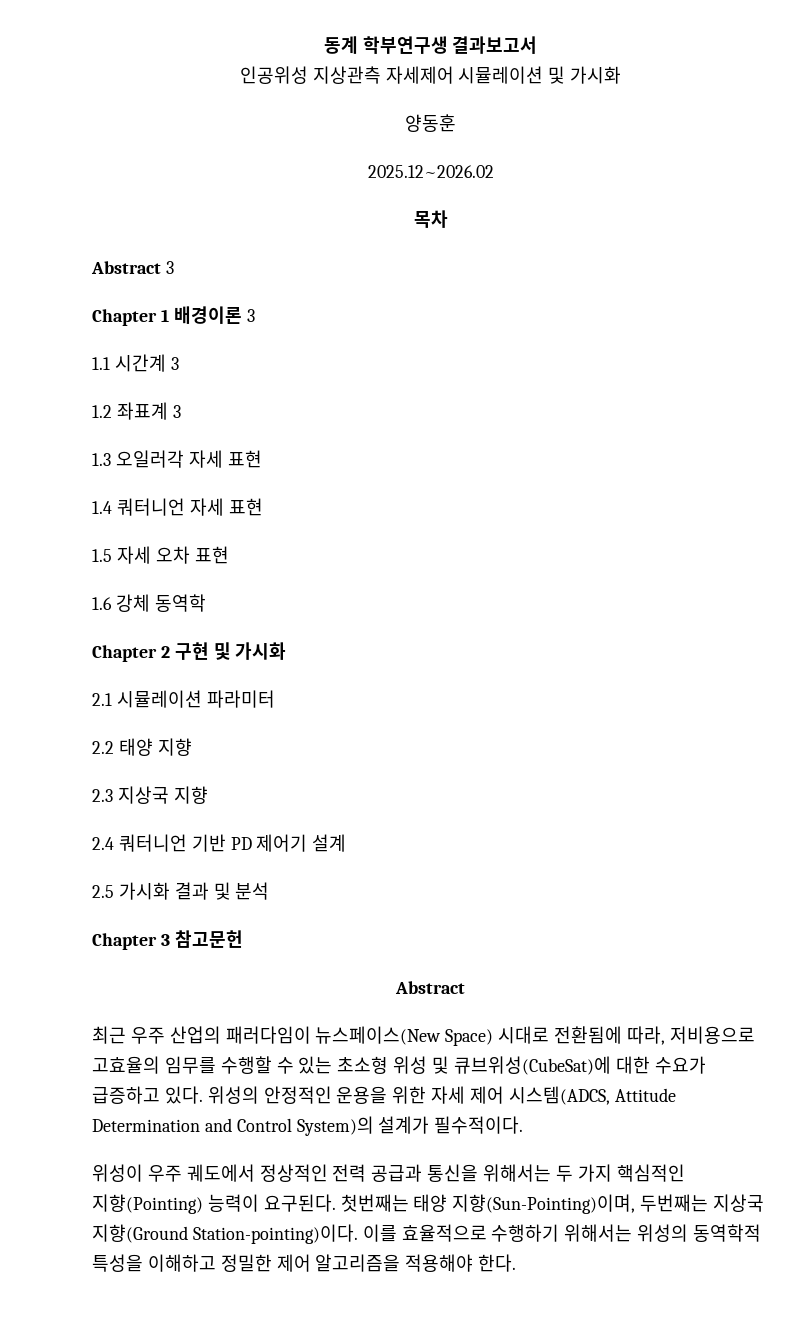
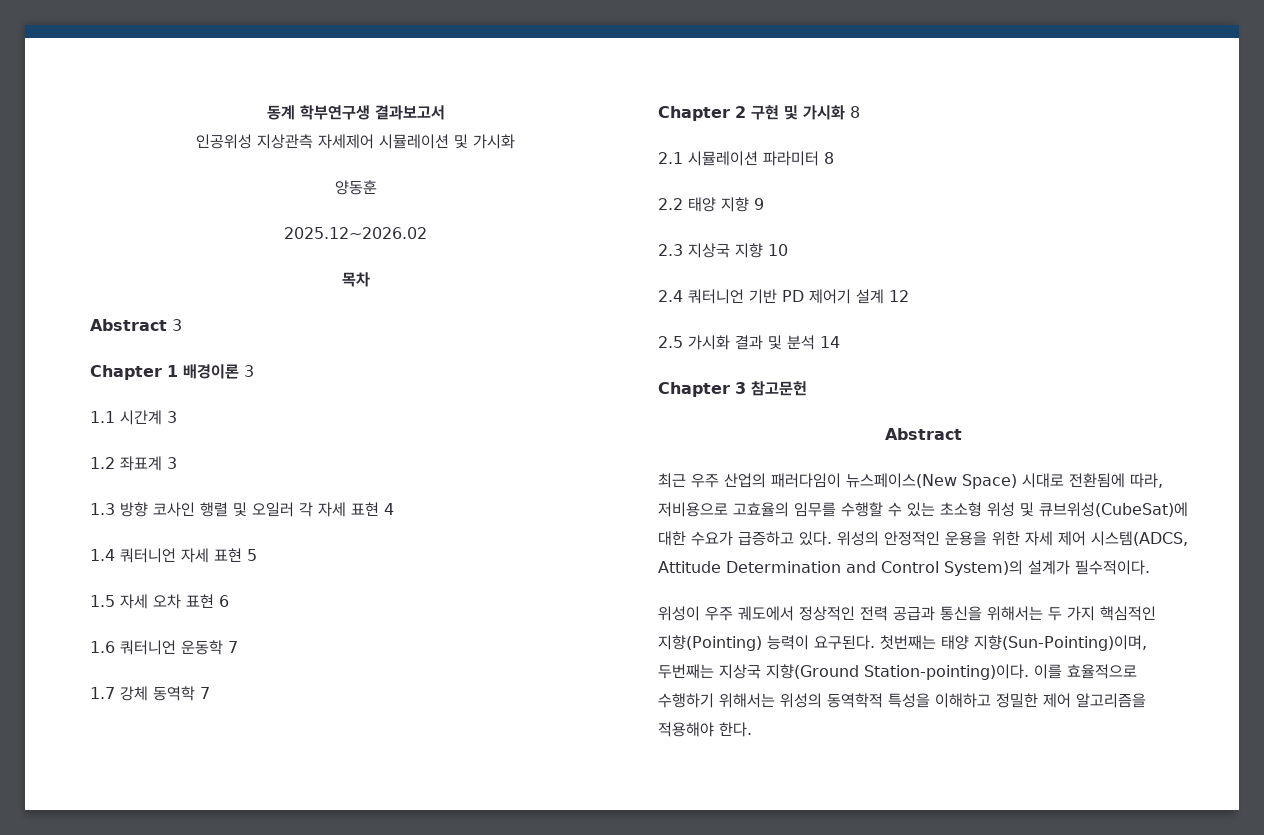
- 1.3 오일러각 자세 표현
+ 1.3 방향 코사인 행렬 및 오일러 각 자세 표현 4
- 1.4 쿼터니언 자세 표현
+ 1.4 쿼터니언 자세 표현 5
- 1.5 자세 오차 표현
+ 1.5 자세 오차 표현 6
- 1.6 강체 동역학
+ 1.6 쿼터니언 운동학 7
+ 1.7 강체 동역학 7
- Chapter 2 구현 및 가시화
+ Chapter 2 구현 및 가시화 8
- 2.1 시뮬레이션 파라미터
+ 2.1 시뮬레이션 파라미터 8
- 2.2 태양 지향
+ 2.2 태양 지향 9
- 2.3 지상국 지향
+ 2.3 지상국 지향 10
- 2.4 쿼터니언 기반 PD 제어기 설계
+ 2.4 쿼터니언 기반 PD 제어기 설계 12
- 2.5 가시화 결과 및 분석
+ 2.5 가시화 결과 및 분석 14

